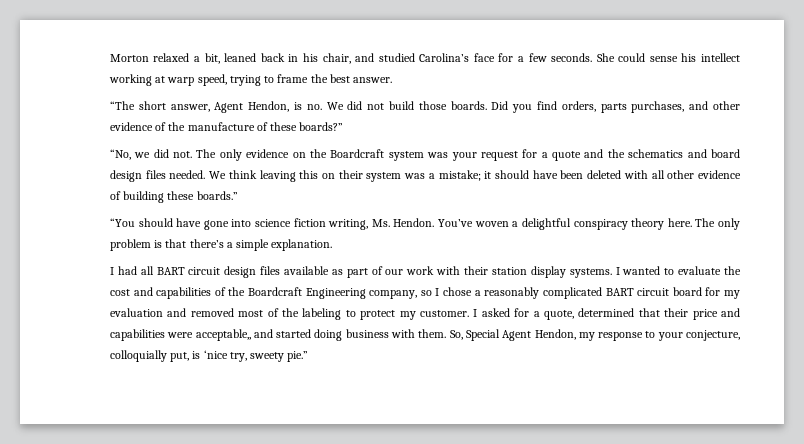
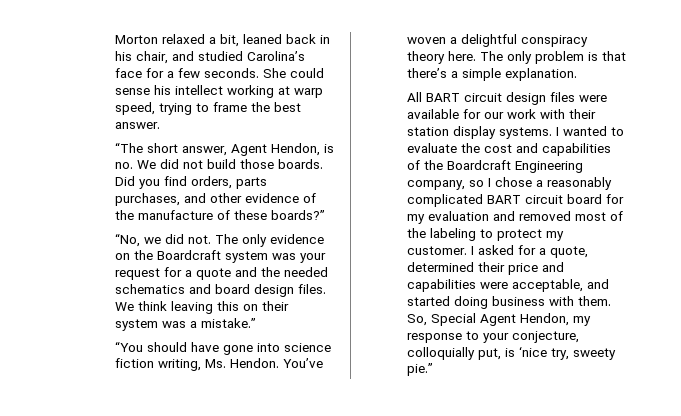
- The only evidence on the Boardcraft system was your request for a quote and the schematics and board design files needed.
+ The only evidence on the Boardcraft system was your request for a quote and the needed schematics and board design files.
- We think leaving this on their system was a mistake; it should have been deleted with all other evidence of building these boards.”
+ We think leaving this on their system was a mistake.”
- I had all BART circuit design files available as part of our work with their station display systems.
+ All BART circuit design files were available for our work with their station display systems.
- I asked for a quote, determined that their price and capabilities were acceptable,, and started doing business with them.
+ I asked for a quote, determined their price and capabilities were acceptable, and started doing business with them.

